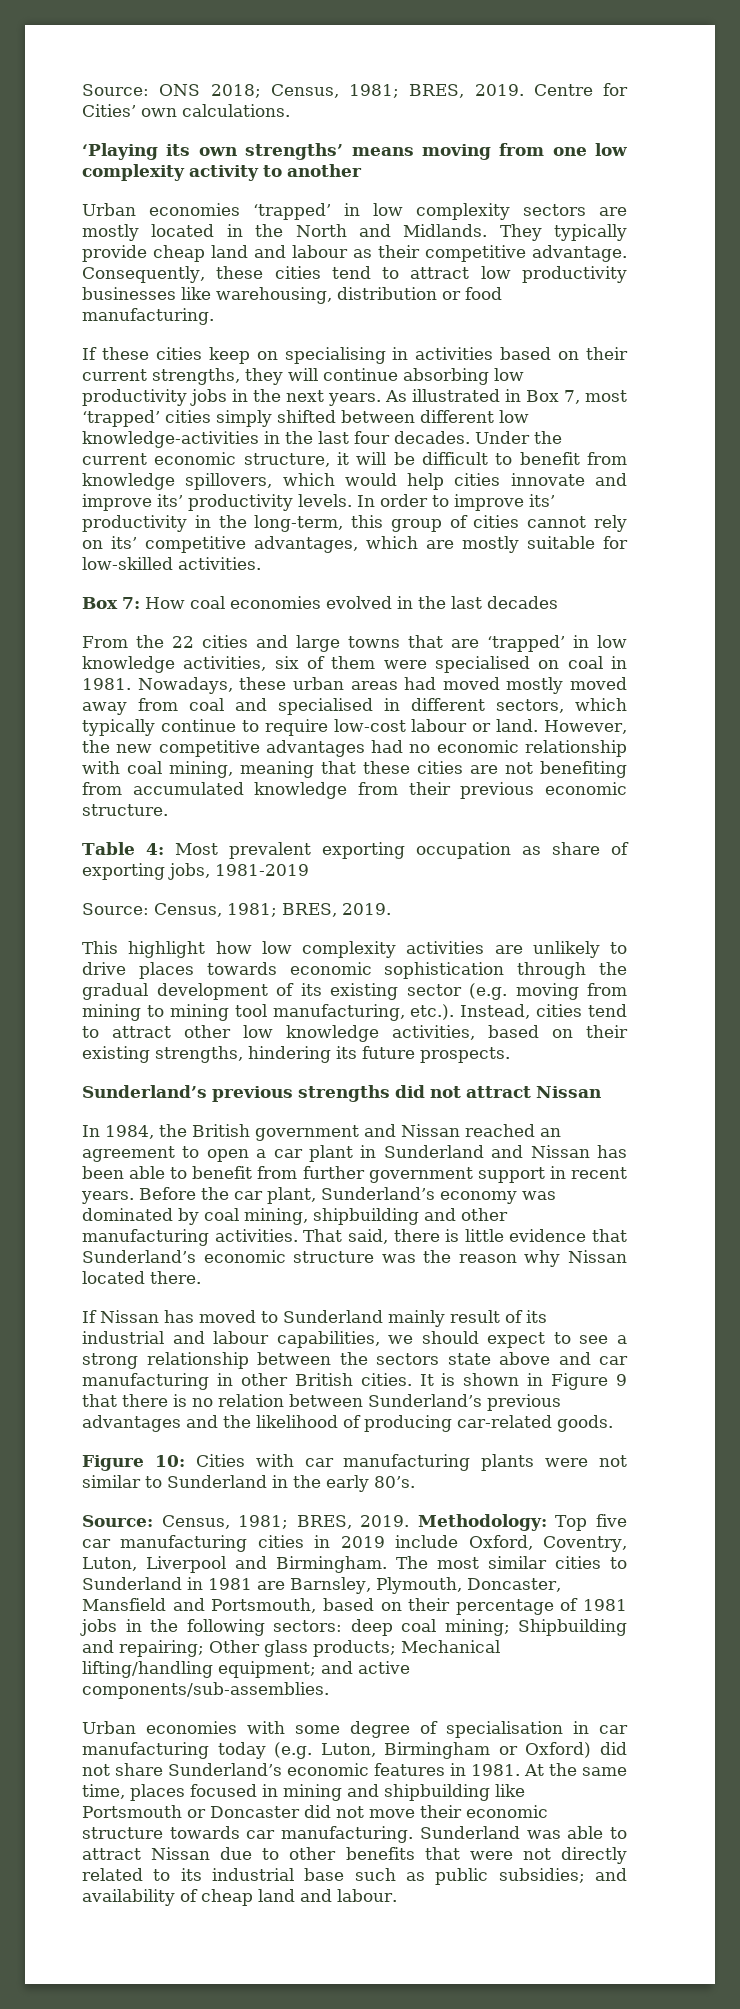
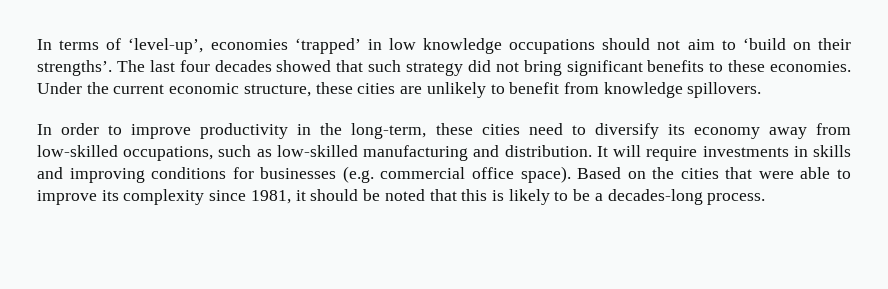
- Source: ONS 2018; Census, 1981; BRES, 2019. Centre for Cities’ own calculations.
- ‘Playing its own strengths’ means moving from one low complexity activity to another
- Urban economies ‘trapped’ in low complexity sectors are mostly located in the North and Midlands. They typically provide cheap land and labour as their competitive advantage. Consequently, these cities tend to attract low productivity businesses like warehousing, distribution or food manufacturing.
- If these cities keep on specialising in activities based on their current strengths, they will continue absorbing low productivity jobs in the next years. As illustrated in Box 7, most ‘trapped’ cities simply shifted between different low knowledge-activities in the last four decades.
+ In terms of ‘level-up’, economies ‘trapped’ in low knowledge occupations should not aim to ‘build on their strengths’. The last four decades showed that such strategy did not bring significant benefits to these economies.
- Under the current economic structure, it will be difficult to benefit from knowledge spillovers, which would help cities innovate and improve its’ productivity levels. In order to improve its’ productivity in the long-term, this group of cities cannot rely on its’ competitive advantages, which are mostly suitable for low-skilled activities.
- Box 7: How coal economies evolved in the last decades
- From the 22 cities and large towns that are ‘trapped’ in low knowledge activities, six of them were specialised on coal in 1981. Nowadays, these urban areas had moved mostly moved away from coal and specialised in different sectors, which typically continue to require low-cost labour or land. However, the new competitive advantages had no economic relationship with coal mining, meaning that these cities are not benefiting from accumulated knowledge from their previous economic structure.
- Table 4: Most prevalent exporting occupation as share of exporting jobs, 1981-2019
- Source: Census, 1981; BRES, 2019.
- This highlight how low complexity activities are unlikely to drive places towards economic sophistication through the gradual development of its existing sector (e.g. moving from mining to mining tool manufacturing, etc.). Instead, cities tend to attract other low knowledge activities, based on their existing strengths, hindering its future prospects.
- Sunderland’s previous strengths did not attract Nissan
- In 1984, the British government and Nissan reached an agreement to open a car plant in Sunderland and Nissan has been able to benefit from further government support in recent years. Before the car plant, Sunderland’s economy was dominated by coal mining, shipbuilding and other manufacturing activities. That said, there is little evidence that Sunderland’s economic structure was the reason why Nissan located there.
- If Nissan has moved to Sunderland mainly result of its industrial and labour capabilities, we should expect to see a strong relationship between the sectors state above and car manufacturing in other British cities. It is shown in Figure 9 that there is no relation between Sunderland’s previous advantages and the likelihood of producing car-related goods.
- Figure 10: Cities with car manufacturing plants were not similar to Sunderland in the early 80’s.
- Source: Census, 1981; BRES, 2019. Methodology: Top five car manufacturing cities in 2019 include Oxford, Coventry, Luton, Liverpool and Birmingham. The most similar cities to Sunderland in 1981 are Barnsley, Plymouth, Doncaster, Mansfield and Portsmouth, based on their percentage of 1981 jobs in the following sectors: deep coal mining; Shipbuilding and repairing; Other glass products; Mechanical lifting/handling equipment; and active components/sub-assemblies.
- Urban economies with some degree of specialisation in car manufacturing today (e.g. Luton, Birmingham or Oxford) did not share Sunderland’s economic features in 1981. At the same time, places focused in mining and shipbuilding like Portsmouth or Doncaster did not move their economic structure towards car manufacturing. Sunderland was able to attract Nissan due to other benefits that were not directly related to its industrial base such as public subsidies; and availability of cheap land and labour.
+ Under the current economic structure, these cities are unlikely to benefit from knowledge spillovers.
+ In order to improve productivity in the long-term, these cities need to diversify its economy away from low-skilled occupations, such as low-skilled manufacturing and distribution. It will require investments in skills and improving conditions for businesses (e.g. commercial office space). Based on the cities that were able to improve its complexity since 1981, it should be noted that this is likely to be a decades-long process.

